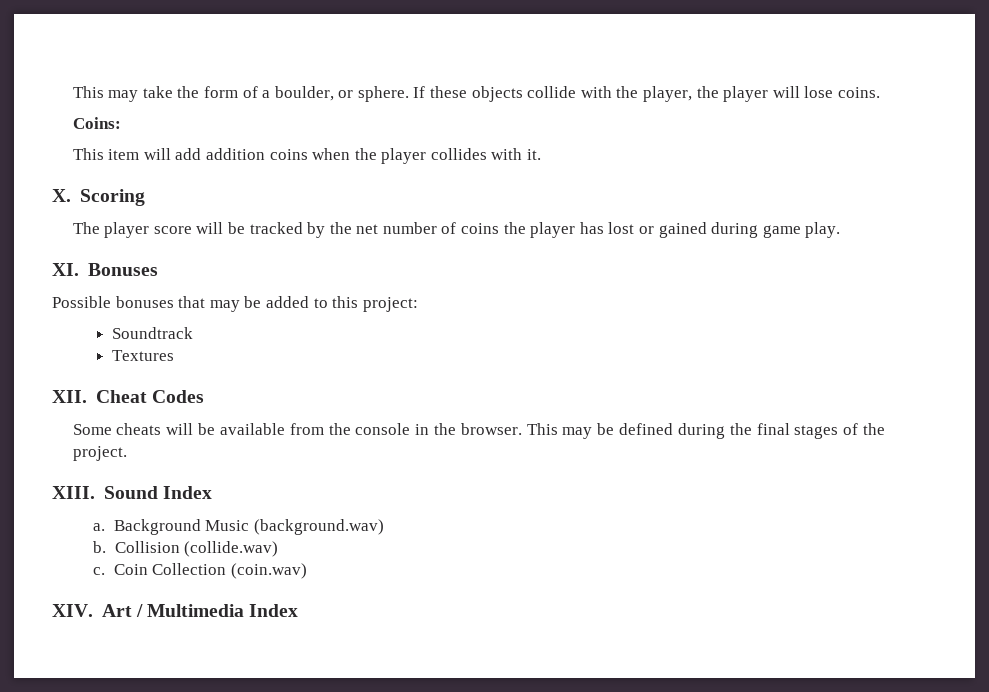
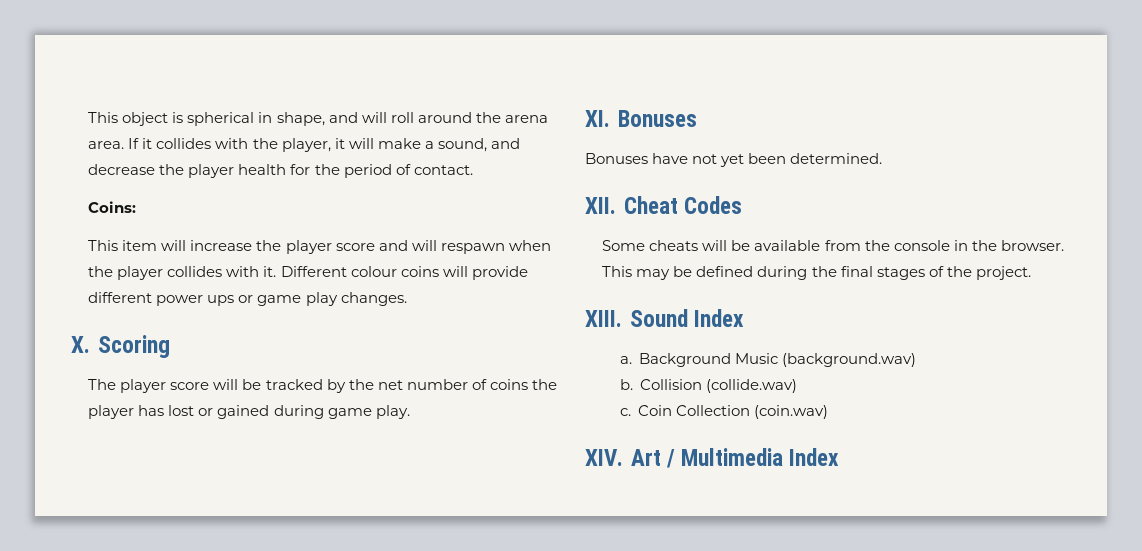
- This may take the form of a boulder, or sphere. If these objects collide with the player, the player will lose coins.
+ This object is spherical in shape, and will roll around the arena area. If it collides with the player, it will make a sound, and decrease the player health for the period of contact.
  Coins:
- This item will add addition coins when the player collides with it.
+ This item will increase the player score and will respawn when the player collides with it. Different colour coins will provide different power ups or game play changes.
- Possible bonuses that may be added to this project:
- Soundtrack
- Textures
+ Bonuses have not yet been determined.

